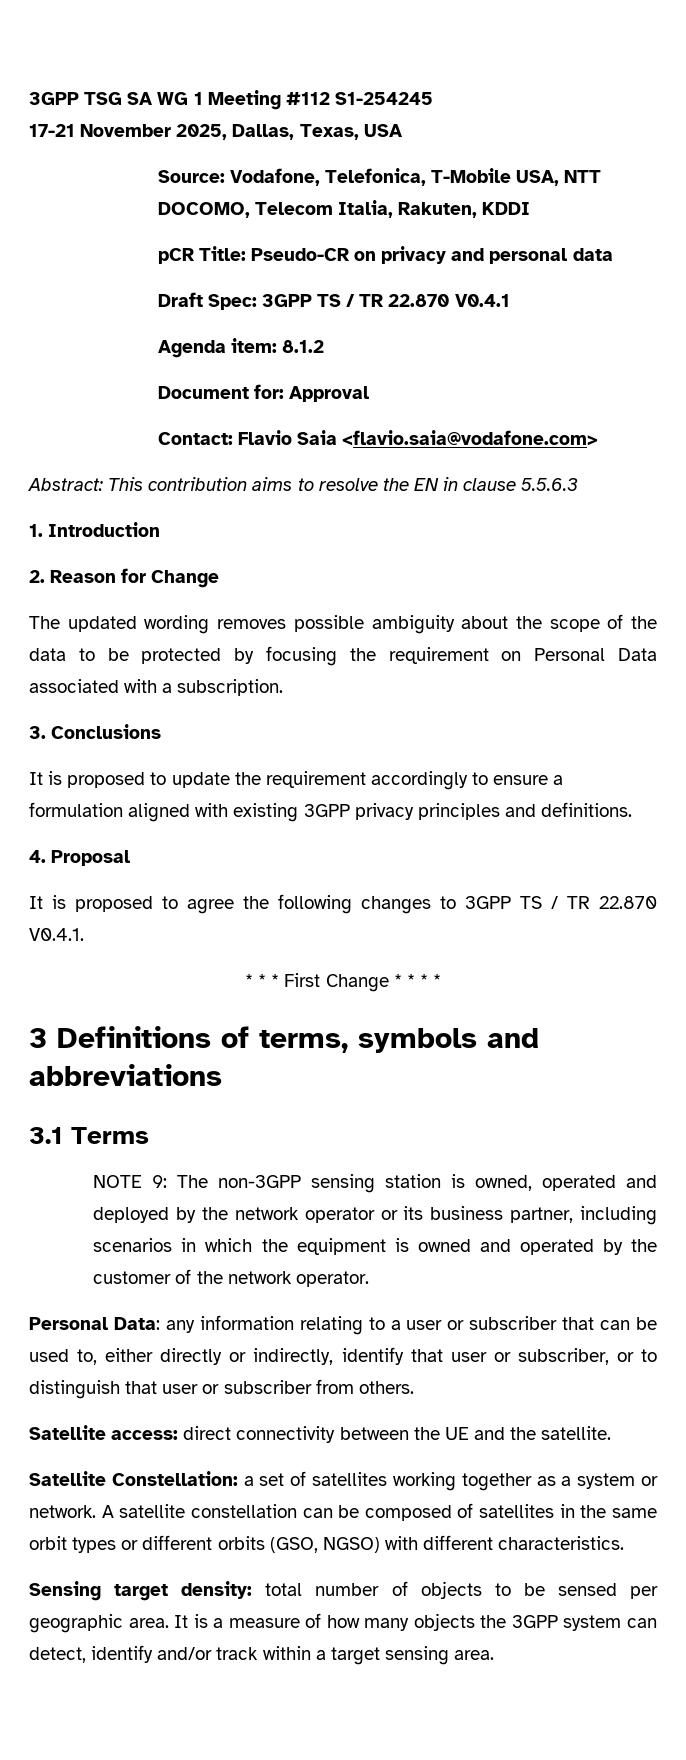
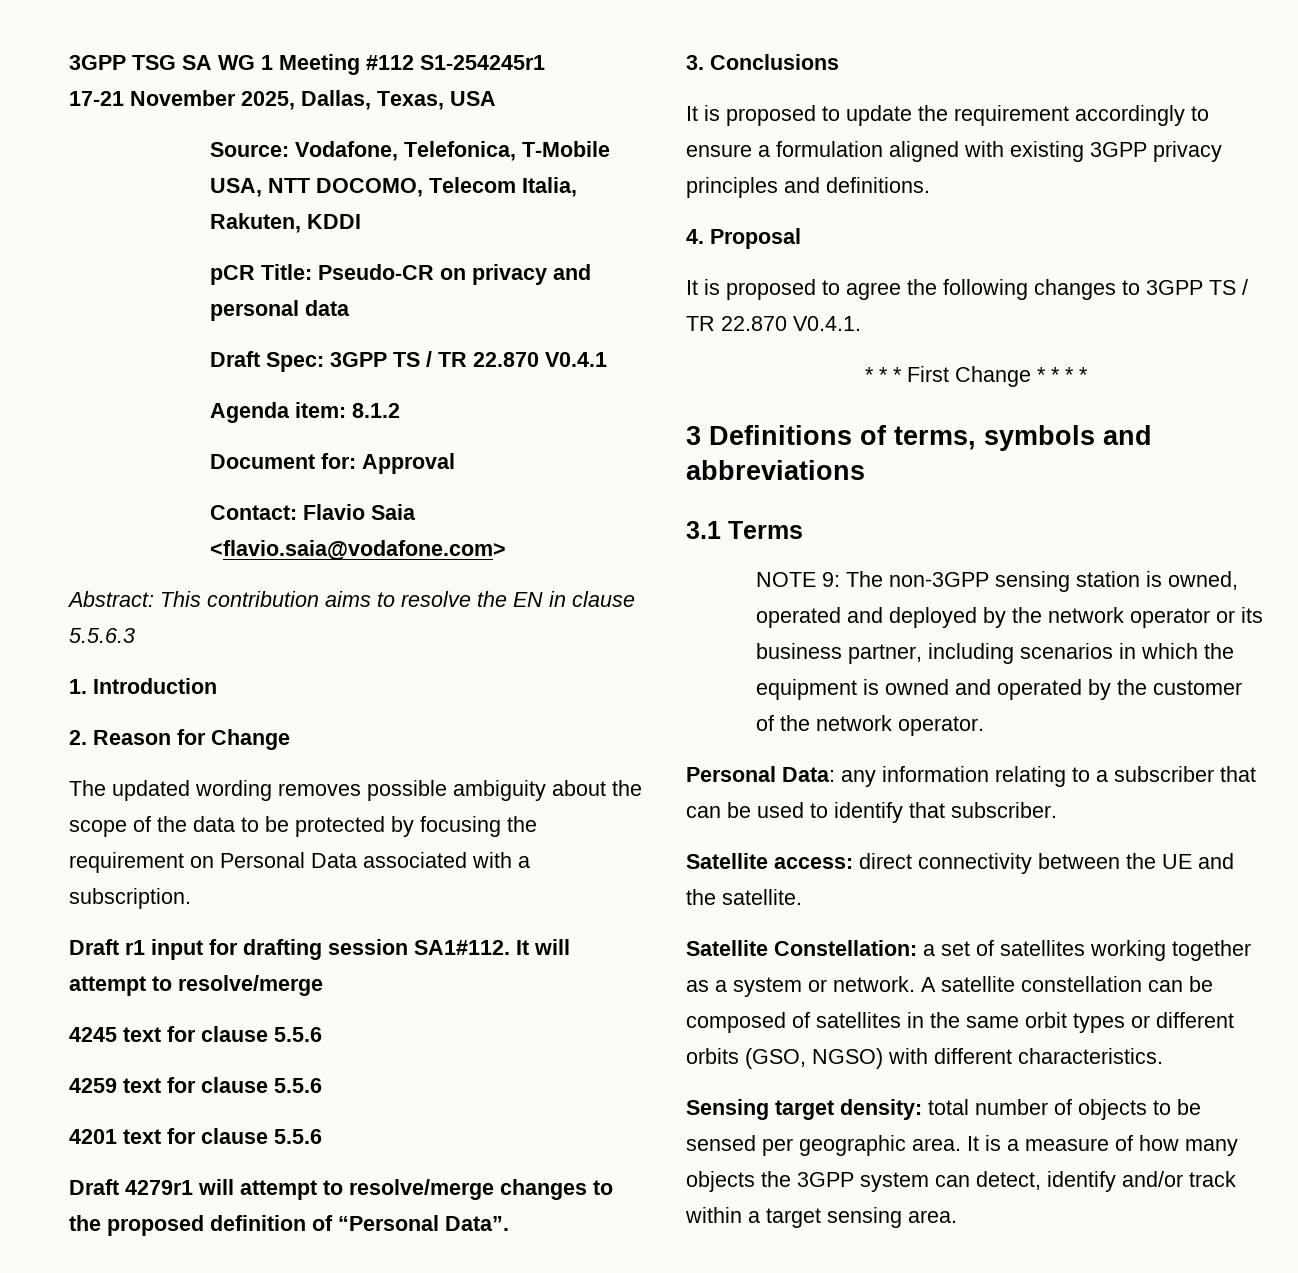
- 3GPP TSG SA WG 1 Meeting #112 S1-254245
+ 3GPP TSG SA WG 1 Meeting #112 S1-254245r1
+ Draft r1 input for drafting session SA1#112. It will attempt to resolve/merge
+ 4245 text for clause 5.5.6
+ 4259 text for clause 5.5.6
+ 4201 text for clause 5.5.6
+ Draft 4279r1 will attempt to resolve/merge changes to the proposed definition of “Personal Data”.
- Personal Data: any information relating to a user or subscriber that can be used to, either directly or indirectly, identify that user or subscriber, or to distinguish that user or subscriber from others.
+ Personal Data: any information relating to a subscriber that can be used to identify that subscriber.

